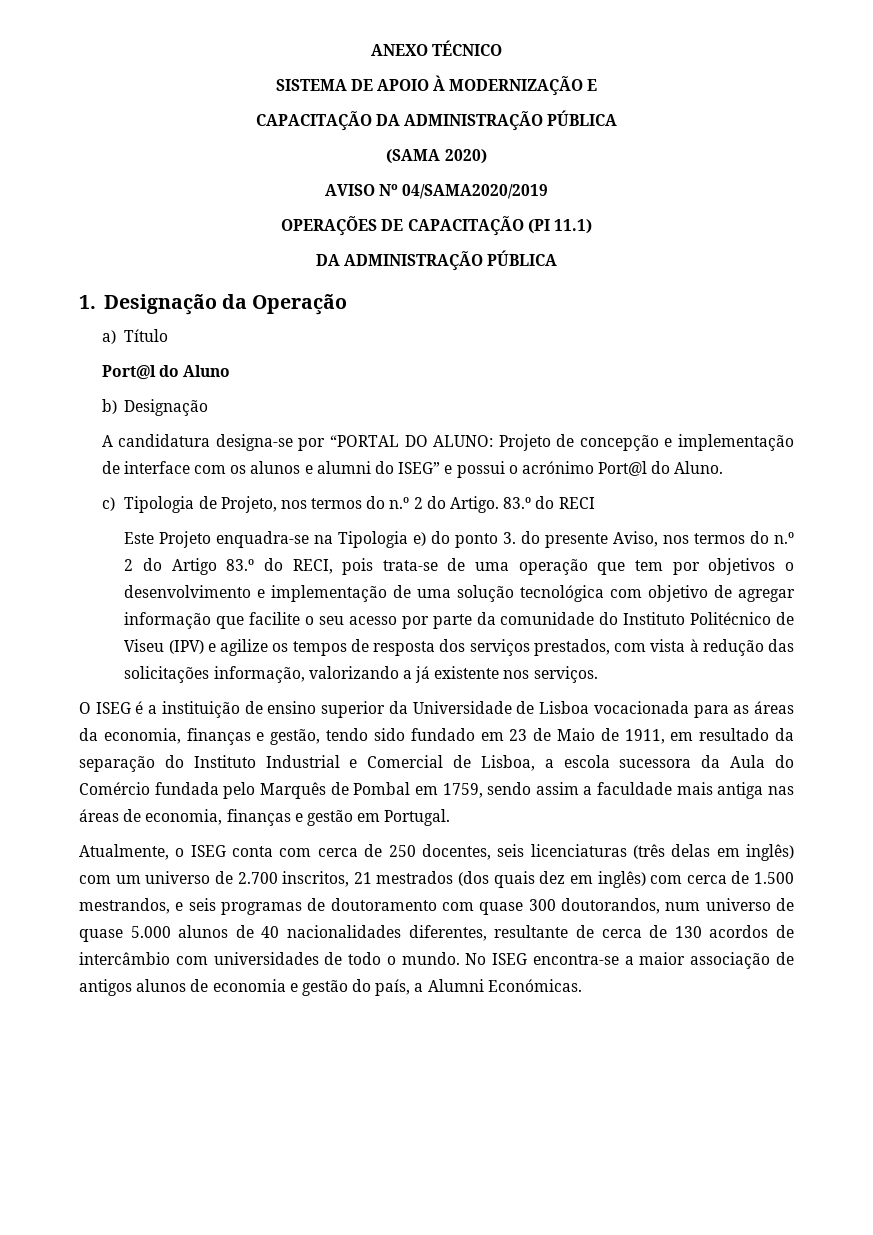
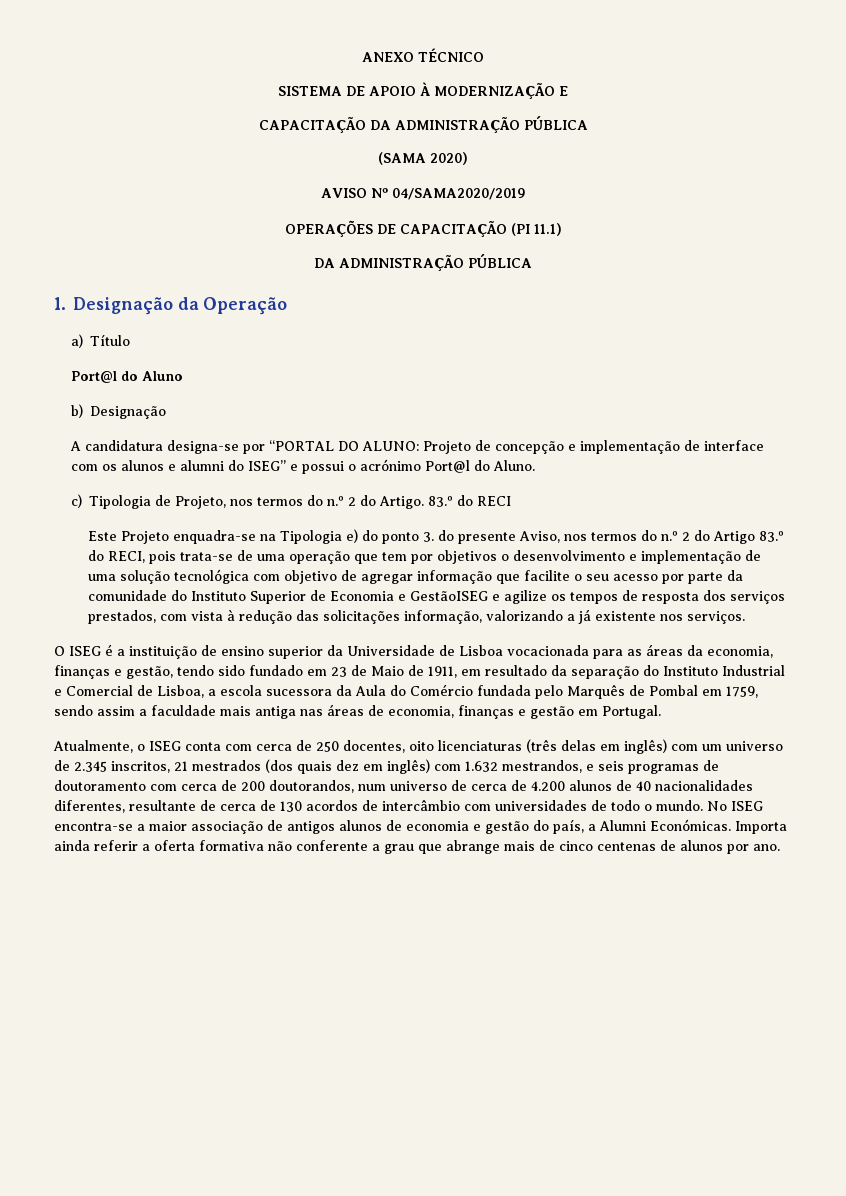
- Este Projeto enquadra-se na Tipologia e) do ponto 3. do presente Aviso, nos termos do n.º 2 do Artigo 83.º do RECI, pois trata-se de uma operação que tem por objetivos o desenvolvimento e implementação de uma solução tecnológica com objetivo de agregar informação que facilite o seu acesso por parte da comunidade do Instituto Politécnico de Viseu (IPV) e agilize os tempos de resposta dos serviços prestados, com vista à redução das solicitações informação, valorizando a já existente nos serviços.
+ Este Projeto enquadra-se na Tipologia e) do ponto 3. do presente Aviso, nos termos do n.º 2 do Artigo 83.º do RECI, pois trata-se de uma operação que tem por objetivos o desenvolvimento e implementação de uma solução tecnológica com objetivo de agregar informação que facilite o seu acesso por parte da comunidade do Instituto Superior de Economia e GestãoISEG e agilize os tempos de resposta dos serviços prestados, com vista à redução das solicitações informação, valorizando a já existente nos serviços.
- Atualmente, o ISEG conta com cerca de 250 docentes, seis licenciaturas (três delas em inglês) com um universo de 2.700 inscritos, 21 mestrados (dos quais dez em inglês) com cerca de 1.500 mestrandos, e seis programas de doutoramento com quase 300 doutorandos, num universo de quase 5.000 alunos de 40 nacionalidades diferentes, resultante de cerca de 130 acordos de intercâmbio com universidades de todo o mundo.
+ Atualmente, o ISEG conta com cerca de 250 docentes, oito licenciaturas (três delas em inglês) com um universo de 2.345 inscritos, 21 mestrados (dos quais dez em inglês) com 1.632 mestrandos, e seis programas de doutoramento com cerca de 200 doutorandos, num universo de cerca de 4.200 alunos de 40 nacionalidades diferentes, resultante de cerca de 130 acordos de intercâmbio com universidades de todo o mundo.
+ Importa ainda referir a oferta formativa não conferente a grau que abrange mais de cinco centenas de alunos por ano.

